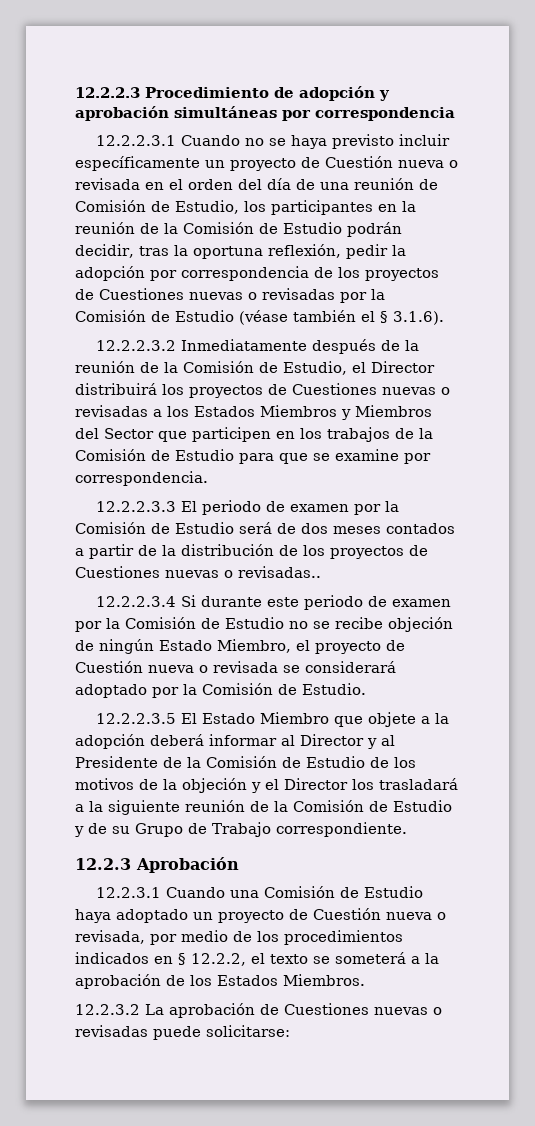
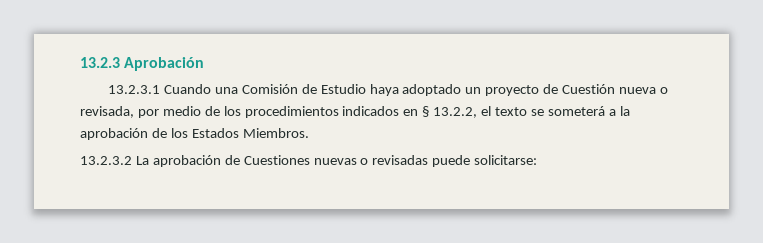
- 12.2.2.3 Procedimiento de adopción y aprobación simultáneas por correspondencia
- 12.2.2.3.1 Cuando no se haya previsto incluir específicamente un proyecto de Cuestión nueva o revisada en el orden del día de una reunión de Comisión de Estudio, los participantes en la reunión de la Comisión de Estudio podrán decidir, tras la oportuna reflexión, pedir la adopción por correspondencia de los proyectos de Cuestiones nuevas o revisadas por la Comisión de Estudio (véase también el § 3.1.6).
- 12.2.2.3.2 Inmediatamente después de la reunión de la Comisión de Estudio, el Director distribuirá los proyectos de Cuestiones nuevas o revisadas a los Estados Miembros y Miembros del Sector que participen en los trabajos de la Comisión de Estudio para que se examine por correspondencia.
- 12.2.2.3.3 El periodo de examen por la Comisión de Estudio será de dos meses contados a partir de la distribución de los proyectos de Cuestiones nuevas o revisadas..
- 12.2.2.3.4 Si durante este periodo de examen por la Comisión de Estudio no se recibe objeción de ningún Estado Miembro, el proyecto de Cuestión nueva o revisada se considerará adoptado por la Comisión de Estudio.
- 12.2.2.3.5 El Estado Miembro que objete a la adopción deberá informar al Director y al Presidente de la Comisión de Estudio de los motivos de la objeción y el Director los trasladará a la siguiente reunión de la Comisión de Estudio y de su Grupo de Trabajo correspondiente.
- 12.2.3 Aprobación
+ 13.2.3 Aprobación
- 12.2.3.1 Cuando una Comisión de Estudio haya adoptado un proyecto de Cuestión nueva o revisada, por medio de los procedimientos indicados en § 12.2.2, el texto se someterá a la aprobación de los Estados Miembros.
+ 13.2.3.1 Cuando una Comisión de Estudio haya adoptado un proyecto de Cuestión nueva o revisada, por medio de los procedimientos indicados en § 13.2.2, el texto se someterá a la aprobación de los Estados Miembros.
- 12.2.3.2 La aprobación de Cuestiones nuevas o revisadas puede solicitarse:
+ 13.2.3.2 La aprobación de Cuestiones nuevas o revisadas puede solicitarse:

